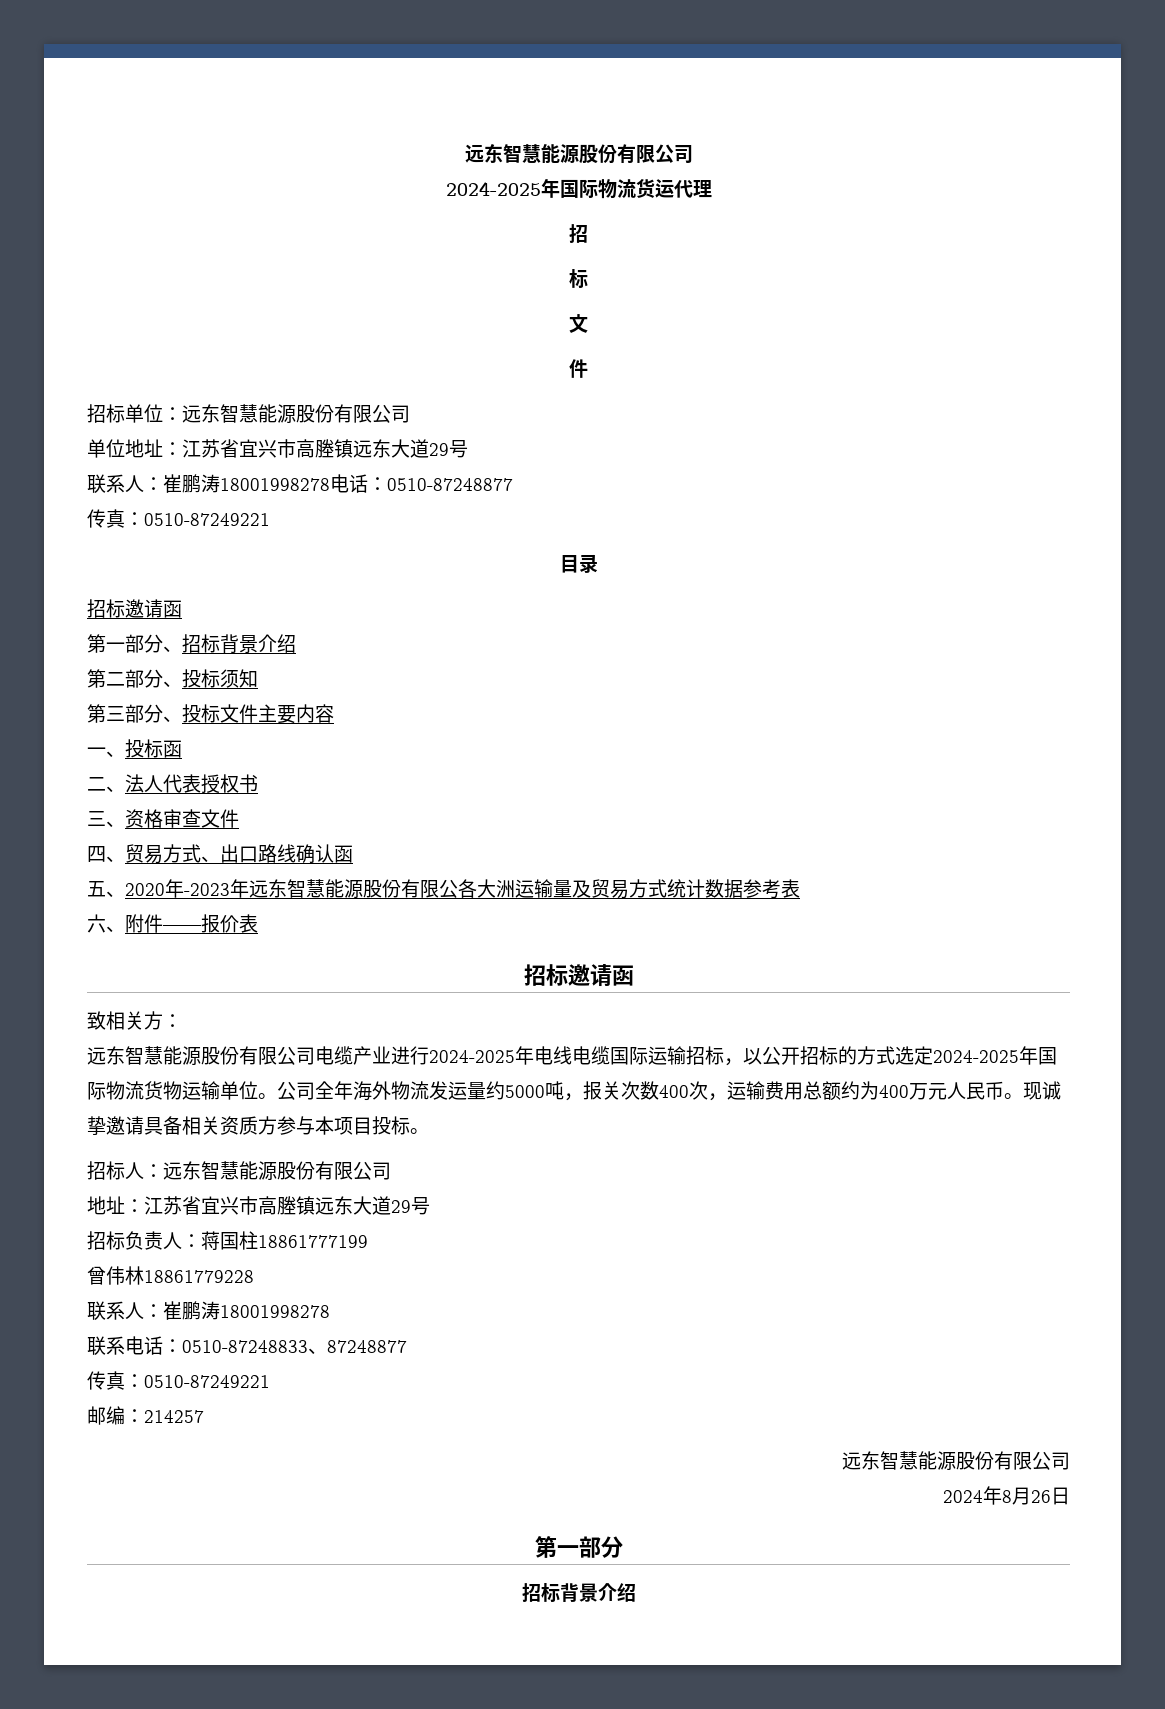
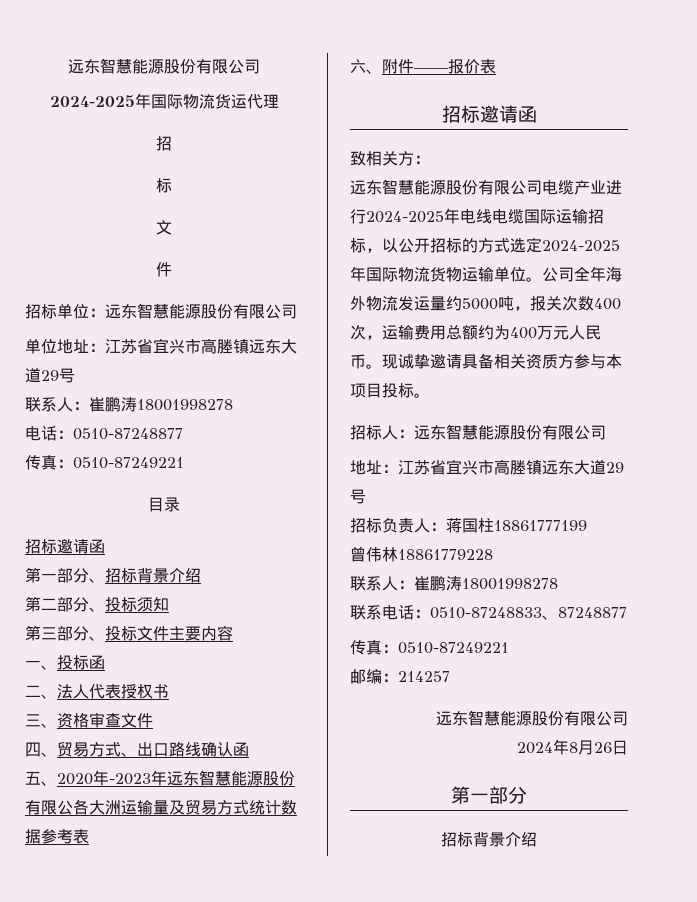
  单位地址：江苏省宜兴市高塍镇远东大道29号
- 联系人：崔鹏涛18001998278电话：0510-87248877
+ 联系人：崔鹏涛18001998278
+ 电话：0510-87248877

